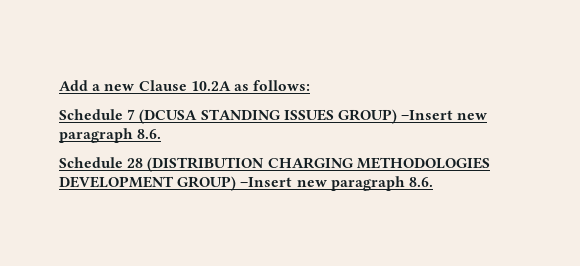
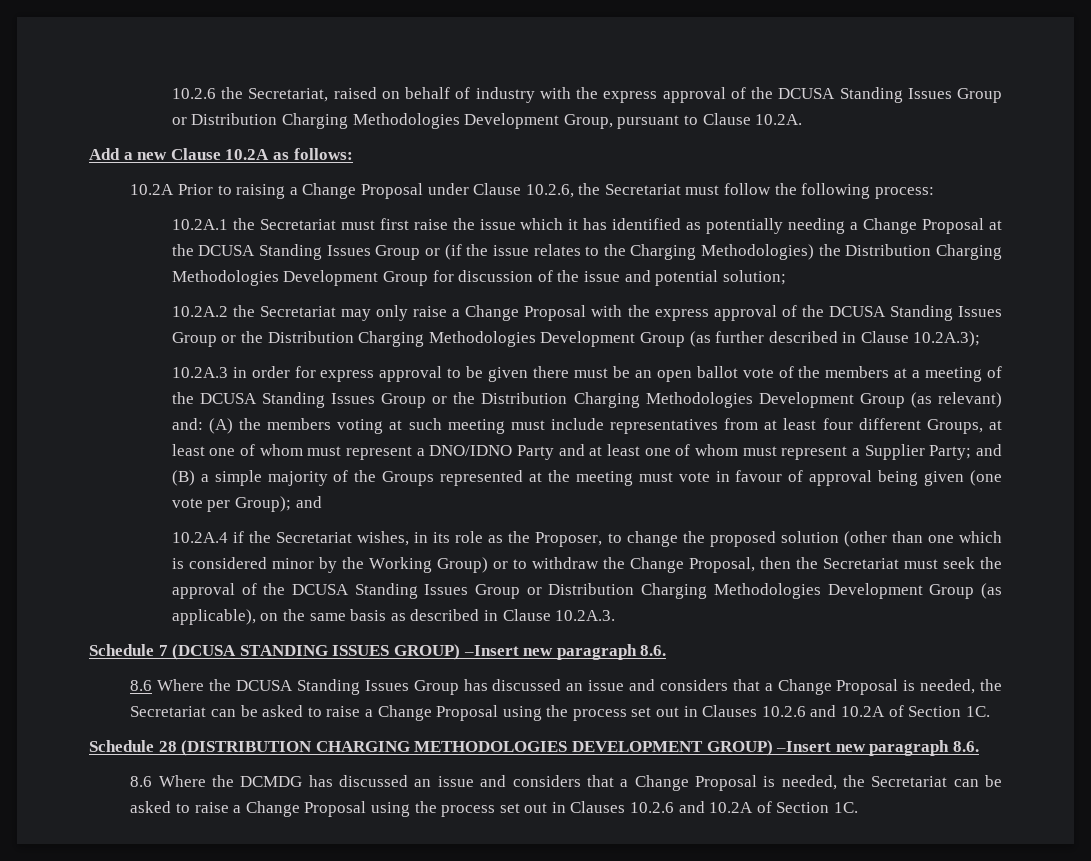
+ 10.2.6 the Secretariat, raised on behalf of industry with the express approval of the DCUSA Standing Issues Group or Distribution Charging Methodologies Development Group, pursuant to Clause 10.2A.
+ 10.2A Prior to raising a Change Proposal under Clause 10.2.6, the Secretariat must follow the following process:
+ 10.2A.1 the Secretariat must first raise the issue which it has identified as potentially needing a Change Proposal at the DCUSA Standing Issues Group or (if the issue relates to the Charging Methodologies) the Distribution Charging Methodologies Development Group for discussion of the issue and potential solution;
+ 10.2A.2 the Secretariat may only raise a Change Proposal with the express approval of the DCUSA Standing Issues Group or the Distribution Charging Methodologies Development Group (as further described in Clause 10.2A.3);
+ 10.2A.3 in order for express approval to be given there must be an open ballot vote of the members at a meeting of the DCUSA Standing Issues Group or the Distribution Charging Methodologies Development Group (as relevant) and: (A) the members voting at such meeting must include representatives from at least four different Groups, at least one of whom must represent a DNO/IDNO Party and at least one of whom must represent a Supplier Party; and (B) a simple majority of the Groups represented at the meeting must vote in favour of approval being given (one vote per Group); and
+ 10.2A.4 if the Secretariat wishes, in its role as the Proposer, to change the proposed solution (other than one which is considered minor by the Working Group) or to withdraw the Change Proposal, then the Secretariat must seek the approval of the DCUSA Standing Issues Group or Distribution Charging Methodologies Development Group (as applicable), on the same basis as described in Clause 10.2A.3.
+ 8.6 Where the DCUSA Standing Issues Group has discussed an issue and considers that a Change Proposal is needed, the Secretariat can be asked to raise a Change Proposal using the process set out in Clauses 10.2.6 and 10.2A of Section 1C.
+ 8.6 Where the DCMDG has discussed an issue and considers that a Change Proposal is needed, the Secretariat can be asked to raise a Change Proposal using the process set out in Clauses 10.2.6 and 10.2A of Section 1C.

